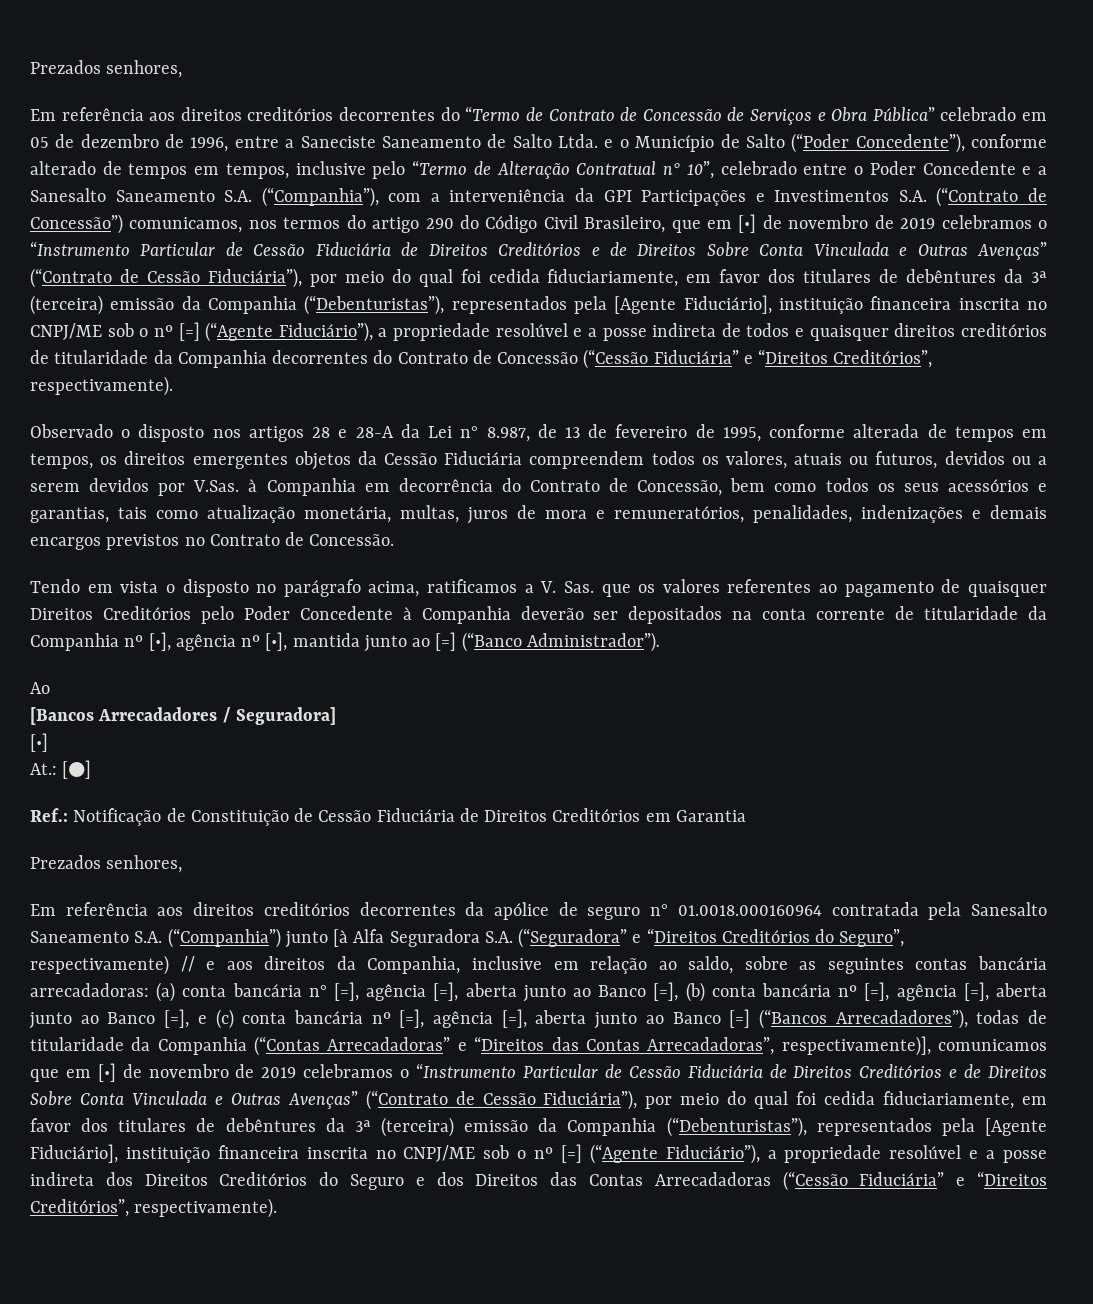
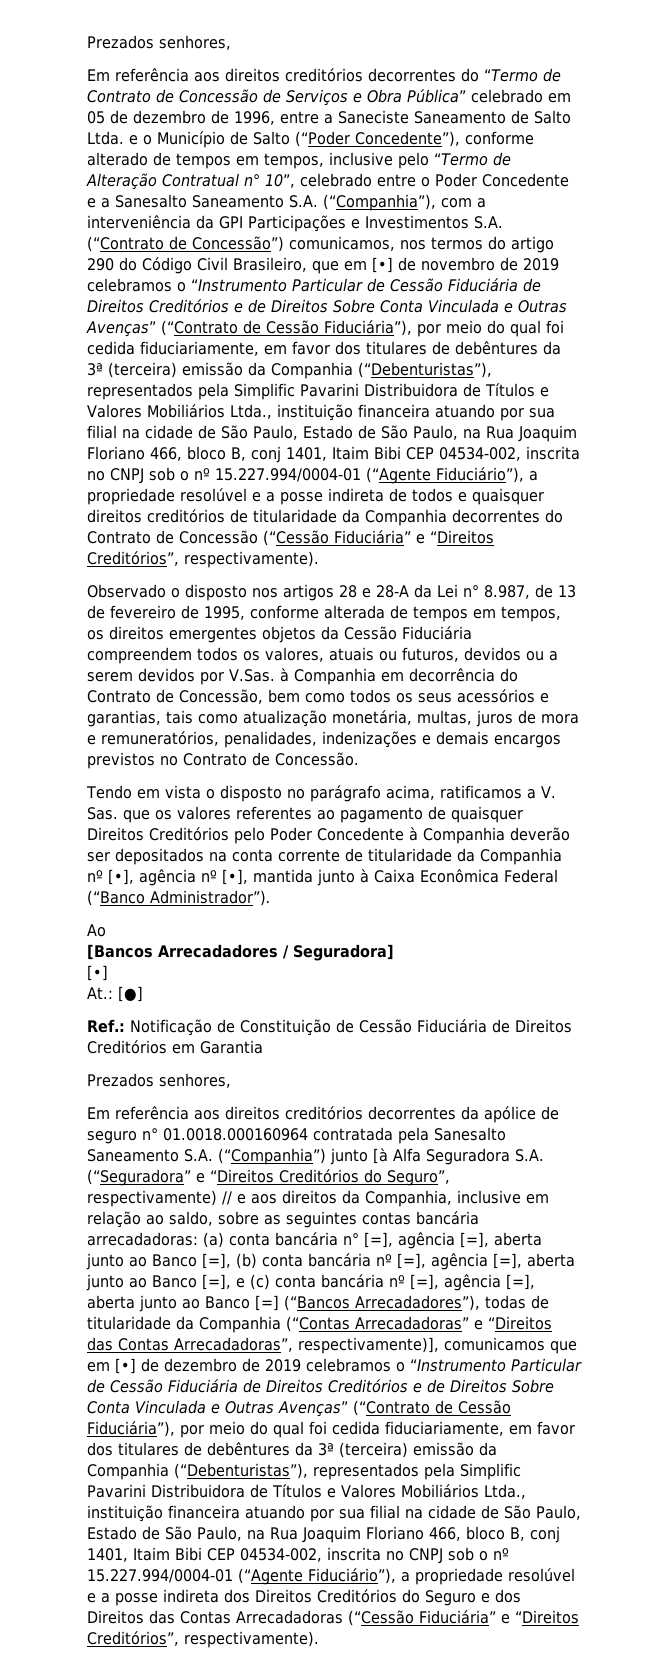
- Em referência aos direitos creditórios decorrentes do “Termo de Contrato de Concessão de Serviços e Obra Pública” celebrado em 05 de dezembro de 1996, entre a Saneciste Saneamento de Salto Ltda. e o Município de Salto (“Poder Concedente”), conforme alterado de tempos em tempos, inclusive pelo “Termo de Alteração Contratual n° 10”, celebrado entre o Poder Concedente e a Sanesalto Saneamento S.A. (“Companhia”), com a interveniência da GPI Participações e Investimentos S.A. (“Contrato de Concessão”) comunicamos, nos termos do artigo 290 do Código Civil Brasileiro, que em [•] de novembro de 2019 celebramos o “Instrumento Particular de Cessão Fiduciária de Direitos Creditórios e de Direitos Sobre Conta Vinculada e Outras Avenças” (“Contrato de Cessão Fiduciária”), por meio do qual foi cedida fiduciariamente, em favor dos titulares de debêntures da 3ª (terceira) emissão da Companhia (“Debenturistas”), representados pela [Agente Fiduciário], instituição financeira inscrita no CNPJ/ME sob o nº [=] (“Agente Fiduciário”), a propriedade resolúvel e a posse indireta de todos e quaisquer direitos creditórios de titularidade da Companhia decorrentes do Contrato de Concessão (“Cessão Fiduciária” e “Direitos Creditórios”, respectivamente).
+ Em referência aos direitos creditórios decorrentes do “Termo de Contrato de Concessão de Serviços e Obra Pública” celebrado em 05 de dezembro de 1996, entre a Saneciste Saneamento de Salto Ltda. e o Município de Salto (“Poder Concedente”), conforme alterado de tempos em tempos, inclusive pelo “Termo de Alteração Contratual n° 10”, celebrado entre o Poder Concedente e a Sanesalto Saneamento S.A. (“Companhia”), com a interveniência da GPI Participações e Investimentos S.A. (“Contrato de Concessão”) comunicamos, nos termos do artigo 290 do Código Civil Brasileiro, que em [•] de novembro de 2019 celebramos o “Instrumento Particular de Cessão Fiduciária de Direitos Creditórios e de Direitos Sobre Conta Vinculada e Outras Avenças” (“Contrato de Cessão Fiduciária”), por meio do qual foi cedida fiduciariamente, em favor dos titulares de debêntures da 3ª (terceira) emissão da Companhia (“Debenturistas”), representados pela Simplific Pavarini Distribuidora de Títulos e Valores Mobiliários Ltda., instituição financeira atuando por sua filial na cidade de São Paulo, Estado de São Paulo, na Rua Joaquim Floriano 466, bloco B, conj 1401, Itaim Bibi CEP 04534-002, inscrita no CNPJ sob o nº 15.227.994/0004-01 (“Agente Fiduciário”), a propriedade resolúvel e a posse indireta de todos e quaisquer direitos creditórios de titularidade da Companhia decorrentes do Contrato de Concessão (“Cessão Fiduciária” e “Direitos Creditórios”, respectivamente).
- Tendo em vista o disposto no parágrafo acima, ratificamos a V. Sas. que os valores referentes ao pagamento de quaisquer Direitos Creditórios pelo Poder Concedente à Companhia deverão ser depositados na conta corrente de titularidade da Companhia nº [•], agência nº [•], mantida junto ao [=] (“Banco Administrador”).
+ Tendo em vista o disposto no parágrafo acima, ratificamos a V. Sas. que os valores referentes ao pagamento de quaisquer Direitos Creditórios pelo Poder Concedente à Companhia deverão ser depositados na conta corrente de titularidade da Companhia nº [•], agência nº [•], mantida junto à Caixa Econômica Federal (“Banco Administrador”).
- (a) conta bancária n° [=], agência [=], aberta junto ao Banco [=], (b) conta bancária nº [=], agência [=], aberta junto ao Banco [=], e (c) conta bancária nº [=], agência [=], aberta junto ao Banco [=] (“Bancos Arrecadadores”), todas de titularidade da Companhia (“Contas Arrecadadoras” e “Direitos das Contas Arrecadadoras”, respectivamente)], comunicamos que em [•] de novembro de 2019 celebramos o “Instrumento Particular de Cessão Fiduciária de Direitos Creditórios e de Direitos Sobre Conta Vinculada e Outras Avenças” (“Contrato de Cessão Fiduciária”), por meio do qual foi cedida fiduciariamente, em favor dos titulares de debêntures da 3ª (terceira) emissão da Companhia (“Debenturistas”), representados pela [Agente Fiduciário], instituição financeira inscrita no CNPJ/ME sob o nº [=] (“Agente Fiduciário”), a propriedade resolúvel e a posse indireta dos Direitos Creditórios do Seguro e dos Direitos das Contas Arrecadadoras (“Cessão Fiduciária” e “Direitos Creditórios”, respectivamente).
+ (a) conta bancária n° [=], agência [=], aberta junto ao Banco [=], (b) conta bancária nº [=], agência [=], aberta junto ao Banco [=], e (c) conta bancária nº [=], agência [=], aberta junto ao Banco [=] (“Bancos Arrecadadores”), todas de titularidade da Companhia (“Contas Arrecadadoras” e “Direitos das Contas Arrecadadoras”, respectivamente)], comunicamos que em [•] de dezembro de 2019 celebramos o “Instrumento Particular de Cessão Fiduciária de Direitos Creditórios e de Direitos Sobre Conta Vinculada e Outras Avenças” (“Contrato de Cessão Fiduciária”), por meio do qual foi cedida fiduciariamente, em favor dos titulares de debêntures da 3ª (terceira) emissão da Companhia (“Debenturistas”), representados pela Simplific Pavarini Distribuidora de Títulos e Valores Mobiliários Ltda., instituição financeira atuando por sua filial na cidade de São Paulo, Estado de São Paulo, na Rua Joaquim Floriano 466, bloco B, conj 1401, Itaim Bibi CEP 04534-002, inscrita no CNPJ sob o nº 15.227.994/0004-01 (“Agente Fiduciário”), a propriedade resolúvel e a posse indireta dos Direitos Creditórios do Seguro e dos Direitos das Contas Arrecadadoras (“Cessão Fiduciária” e “Direitos Creditórios”, respectivamente).

